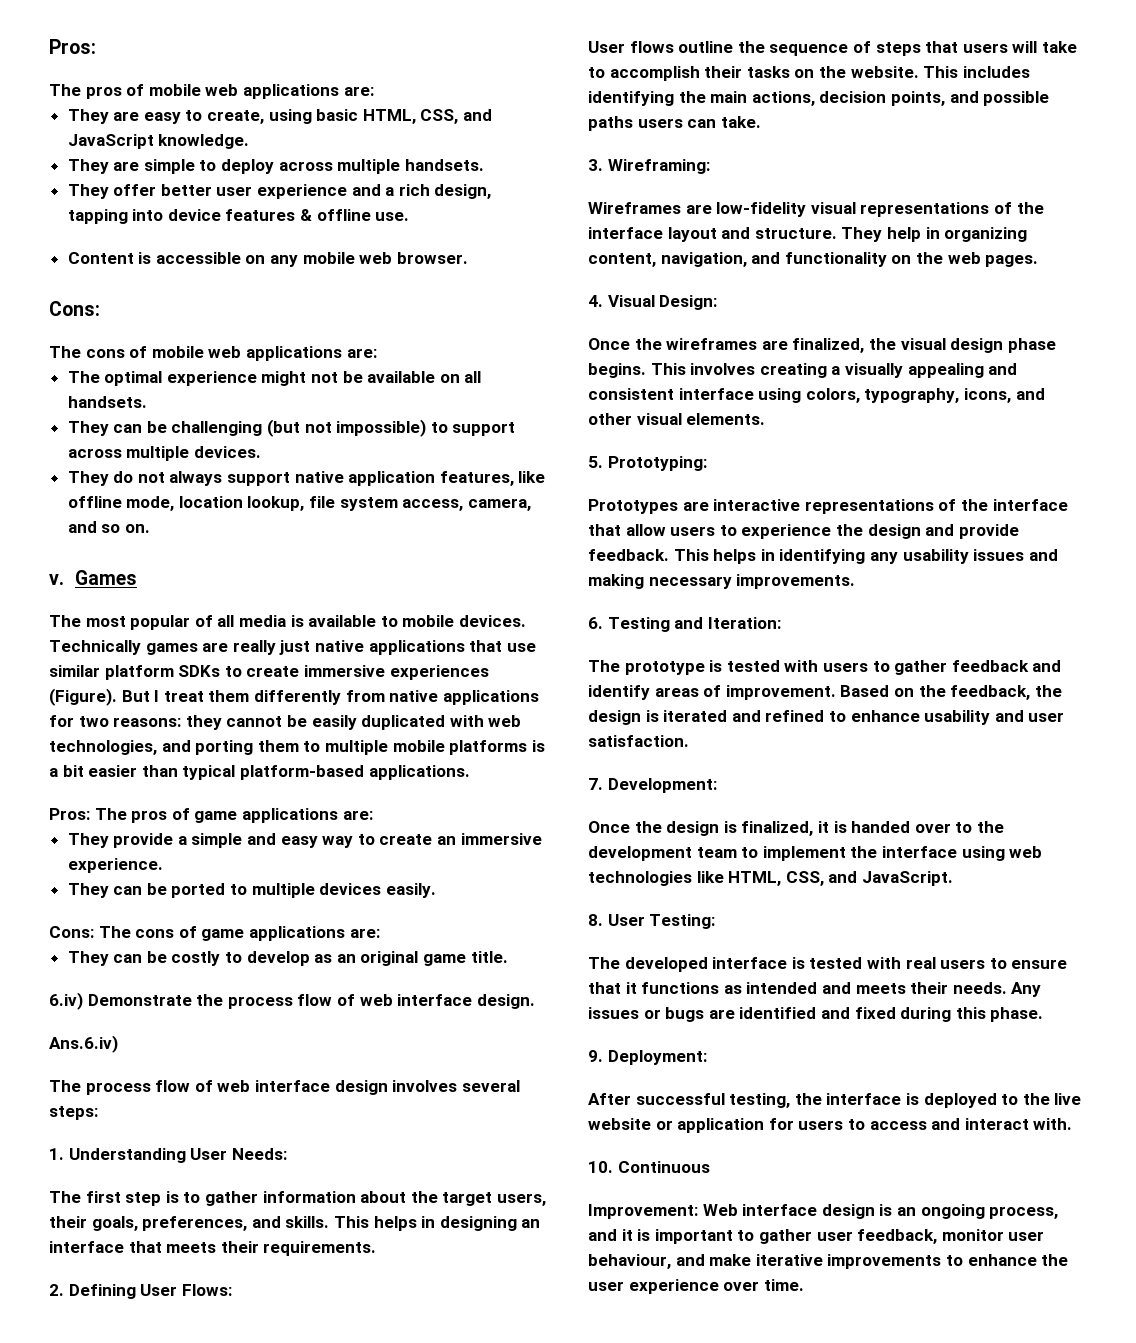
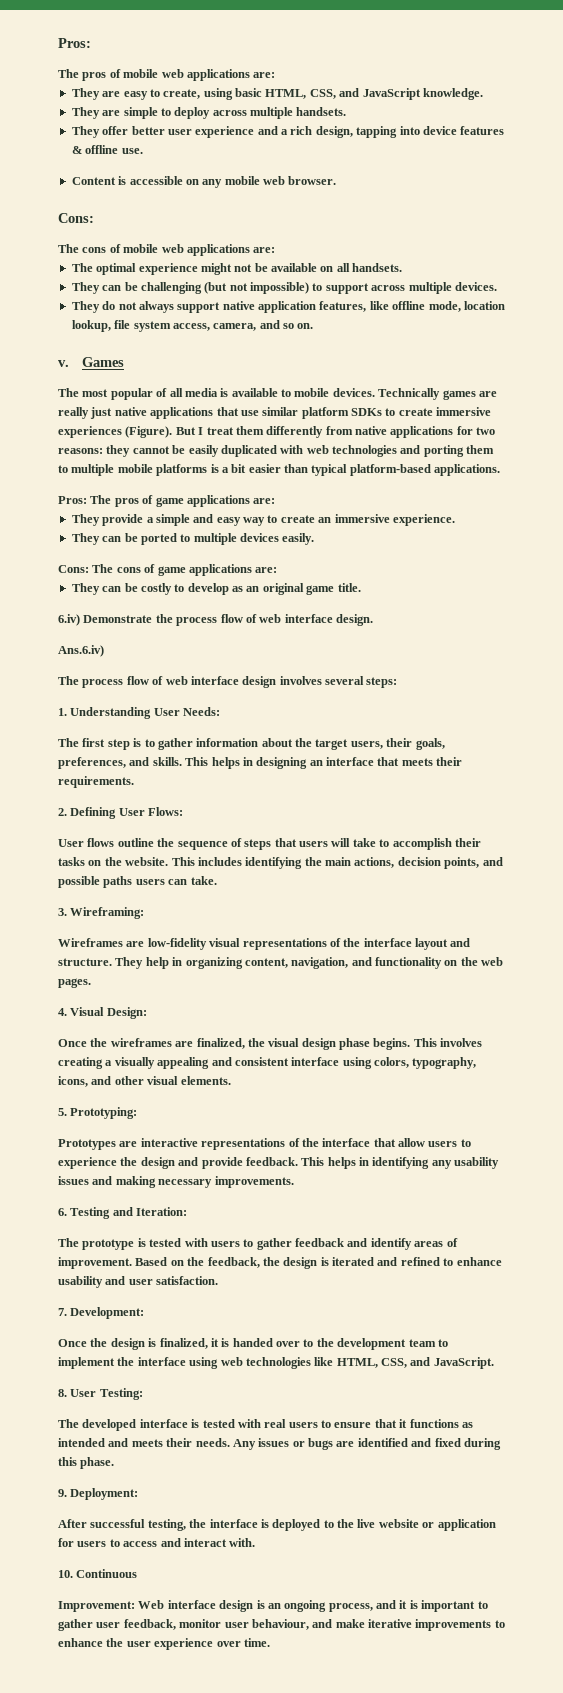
- But I treat them differently from native applications for two reasons: they cannot be easily duplicated with web technologies, and porting them to multiple mobile platforms is a bit easier than typical platform-based applications.
+ But I treat them differently from native applications for two reasons: they cannot be easily duplicated with web technologies and porting them to multiple mobile platforms is a bit easier than typical platform-based applications.

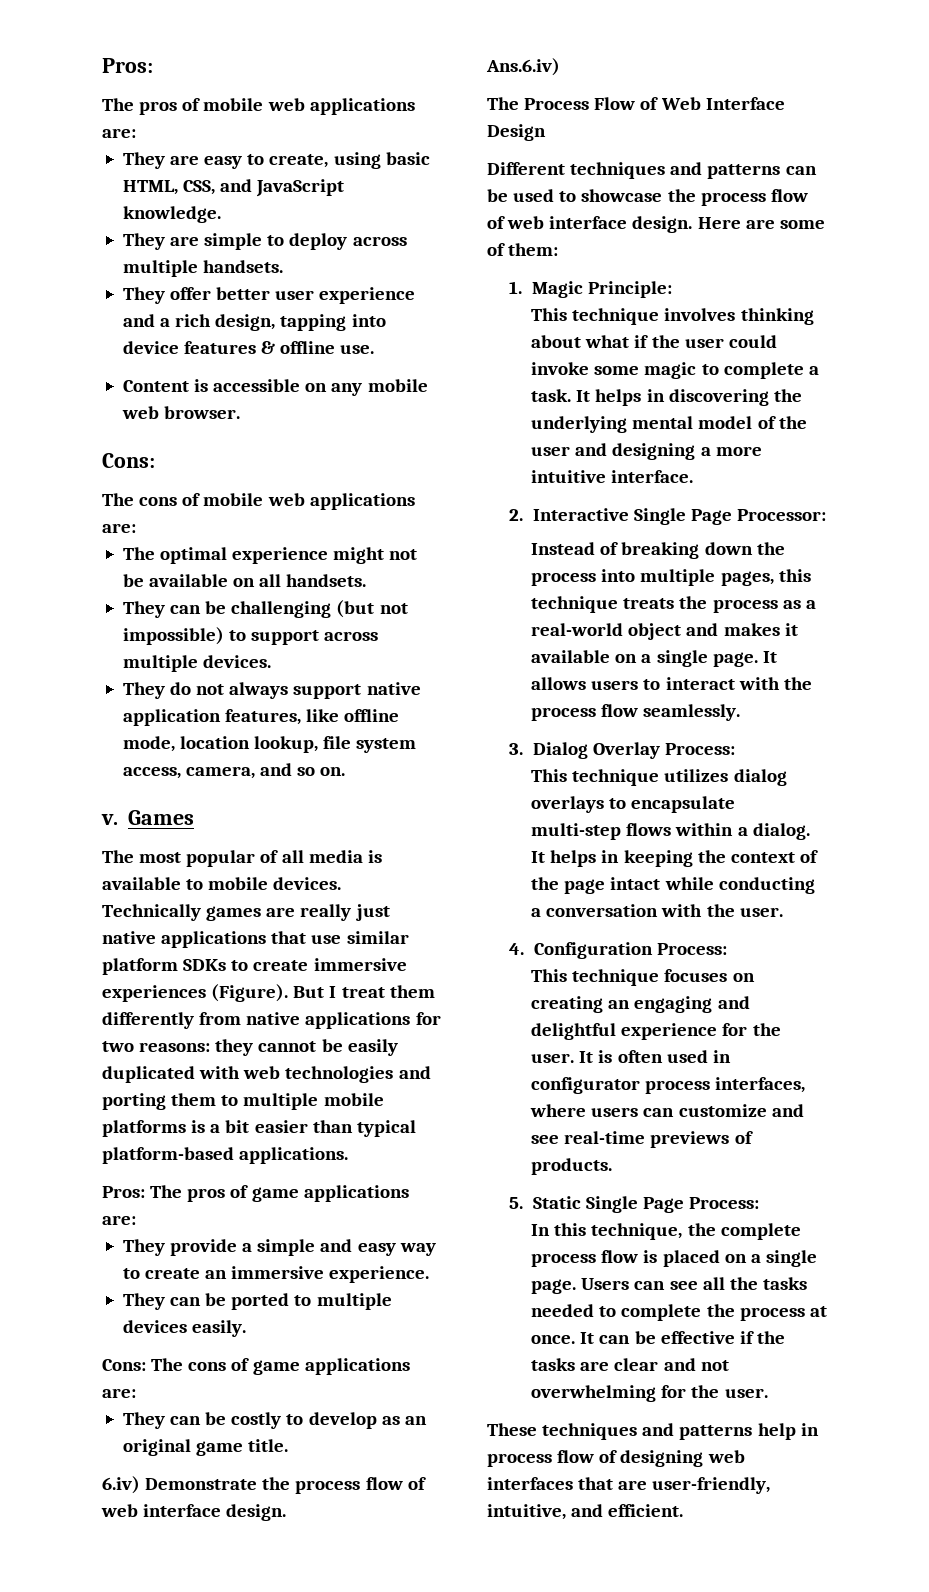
- The process flow of web interface design involves several steps:
- 1. Understanding User Needs:
- The first step is to gather information about the target users, their goals, preferences, and skills. This helps in designing an interface that meets their requirements.
- 2. Defining User Flows:
- User flows outline the sequence of steps that users will take to accomplish their tasks on the website. This includes identifying the main actions, decision points, and possible paths users can take.
- 3. Wireframing:
- Wireframes are low-fidelity visual representations of the interface layout and structure. They help in organizing content, navigation, and functionality on the web pages.
- 4. Visual Design:
- Once the wireframes are finalized, the visual design phase begins. This involves creating a visually appealing and consistent interface using colors, typography, icons, and other visual elements.
- 5. Prototyping:
- Prototypes are interactive representations of the interface that allow users to experience the design and provide feedback. This helps in identifying any usability issues and making necessary improvements.
- 6. Testing and Iteration:
- The prototype is tested with users to gather feedback and identify areas of improvement. Based on the feedback, the design is iterated and refined to enhance usability and user satisfaction.
- 7. Development:
- Once the design is finalized, it is handed over to the development team to implement the interface using web technologies like HTML, CSS, and JavaScript.
- 8. User Testing:
- The developed interface is tested with real users to ensure that it functions as intended and meets their needs. Any issues or bugs are identified and fixed during this phase.
- 9. Deployment:
- After successful testing, the interface is deployed to the live website or application for users to access and interact with.
- 10. Continuous
- Improvement: Web interface design is an ongoing process, and it is important to gather user feedback, monitor user behaviour, and make iterative improvements to enhance the user experience over time.
+ The Process Flow of Web Interface Design
+ Different techniques and patterns can be used to showcase the process flow of web interface design. Here are some of them:
+ 1. Magic Principle:
+ This technique involves thinking about what if the user could invoke some magic to complete a task. It helps in discovering the underlying mental model of the user and designing a more intuitive interface.
+ 2. Interactive Single Page Processor:
+ Instead of breaking down the process into multiple pages, this technique treats the process as a real-world object and makes it available on a single page. It allows users to interact with the process flow seamlessly.
+ 3. Dialog Overlay Process:
+ This technique utilizes dialog overlays to encapsulate multi-step flows within a dialog. It helps in keeping the context of the page intact while conducting a conversation with the user.
+ 4. Configuration Process:
+ This technique focuses on creating an engaging and delightful experience for the user. It is often used in configurator process interfaces, where users can customize and see real-time previews of products.
+ 5. Static Single Page Process:
+ In this technique, the complete process flow is placed on a single page. Users can see all the tasks needed to complete the process at once. It can be effective if the tasks are clear and not overwhelming for the user.
+ These techniques and patterns help in process flow of designing web interfaces that are user-friendly, intuitive, and efficient.

